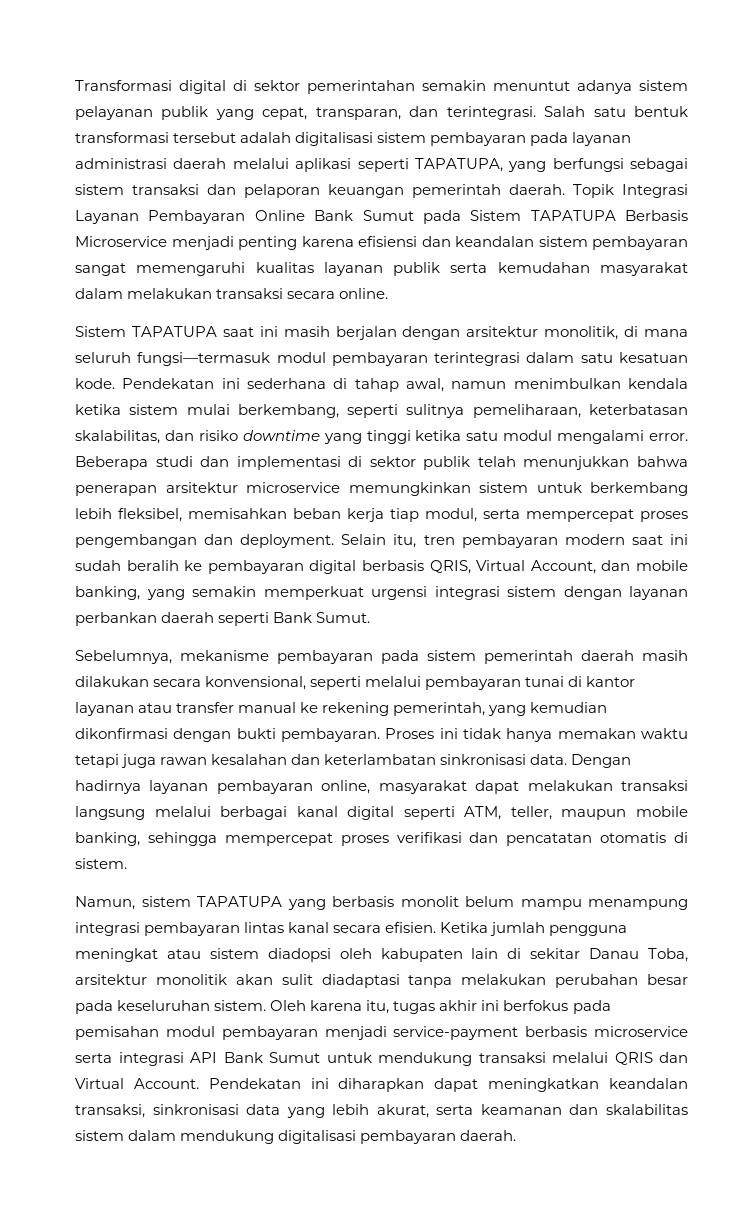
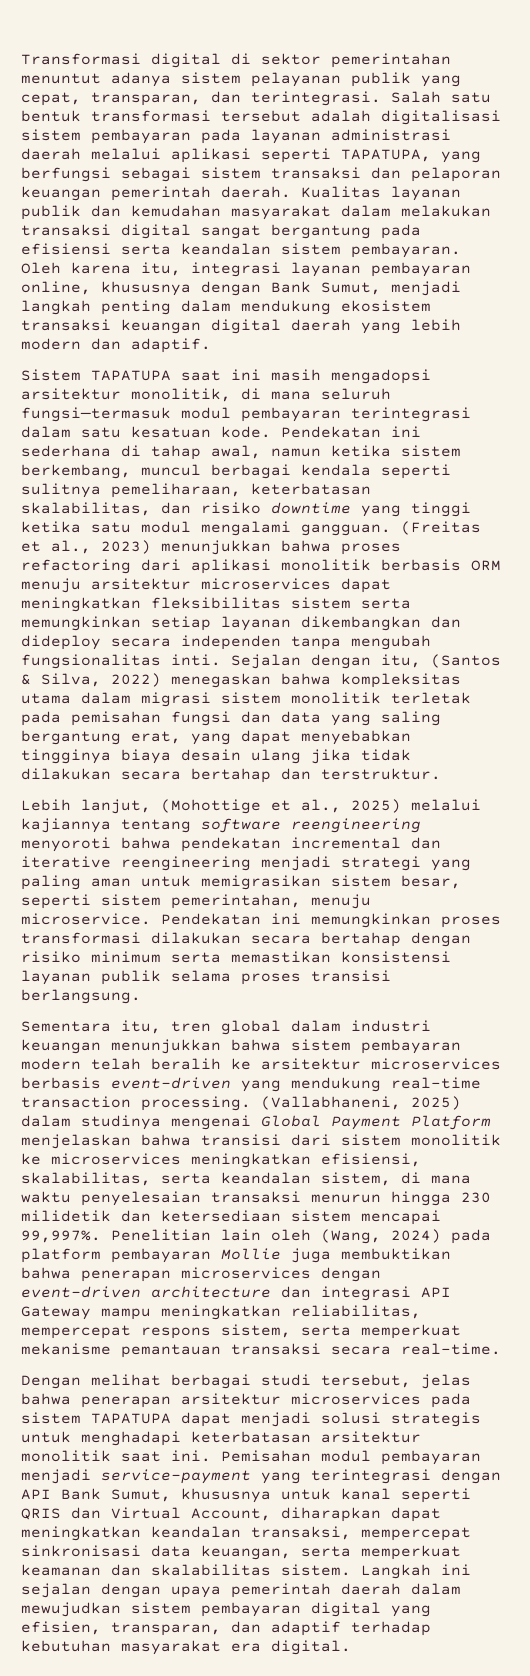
- Transformasi digital di sektor pemerintahan semakin menuntut adanya sistem pelayanan publik yang cepat, transparan, dan terintegrasi.
+ Transformasi digital di sektor pemerintahan menuntut adanya sistem pelayanan publik yang cepat, transparan, dan terintegrasi.
- Topik Integrasi Layanan Pembayaran Online Bank Sumut pada Sistem TAPATUPA Berbasis Microservice menjadi penting karena efisiensi dan keandalan sistem pembayaran sangat memengaruhi kualitas layanan publik serta kemudahan masyarakat dalam melakukan transaksi secara online.
+ Kualitas layanan publik dan kemudahan masyarakat dalam melakukan transaksi digital sangat bergantung pada efisiensi serta keandalan sistem pembayaran. Oleh karena itu, integrasi layanan pembayaran online, khususnya dengan Bank Sumut, menjadi langkah penting dalam mendukung ekosistem transaksi keuangan digital daerah yang lebih modern dan adaptif.
- Sistem TAPATUPA saat ini masih berjalan dengan arsitektur monolitik, di mana seluruh fungsi—termasuk modul pembayaran terintegrasi dalam satu kesatuan kode.
+ Sistem TAPATUPA saat ini masih mengadopsi arsitektur monolitik, di mana seluruh fungsi—termasuk modul pembayaran terintegrasi dalam satu kesatuan kode.
- Pendekatan ini sederhana di tahap awal, namun menimbulkan kendala ketika sistem mulai berkembang, seperti sulitnya pemeliharaan, keterbatasan skalabilitas, dan risiko downtime yang tinggi ketika satu modul mengalami error. Beberapa studi dan implementasi di sektor publik telah menunjukkan bahwa penerapan arsitektur microservice memungkinkan sistem untuk berkembang lebih fleksibel, memisahkan beban kerja tiap modul, serta mempercepat proses pengembangan dan deployment. Selain itu, tren pembayaran modern saat ini sudah beralih ke pembayaran digital berbasis QRIS, Virtual Account, dan mobile banking, yang semakin memperkuat urgensi integrasi sistem dengan layanan perbankan daerah seperti Bank Sumut.
- Sebelumnya, mekanisme pembayaran pada sistem pemerintah daerah masih dilakukan secara konvensional, seperti melalui pembayaran tunai di kantor layanan atau transfer manual ke rekening pemerintah, yang kemudian dikonfirmasi dengan bukti pembayaran. Proses ini tidak hanya memakan waktu tetapi juga rawan kesalahan dan keterlambatan sinkronisasi data. Dengan hadirnya layanan pembayaran online, masyarakat dapat melakukan transaksi langsung melalui berbagai kanal digital seperti ATM, teller, maupun mobile banking, sehingga mempercepat proses verifikasi dan pencatatan otomatis di sistem.
- Namun, sistem TAPATUPA yang berbasis monolit belum mampu menampung integrasi pembayaran lintas kanal secara efisien. Ketika jumlah pengguna meningkat atau sistem diadopsi oleh kabupaten lain di sekitar Danau Toba, arsitektur monolitik akan sulit diadaptasi tanpa melakukan perubahan besar pada keseluruhan sistem. Oleh karena itu, tugas akhir ini berfokus pada pemisahan modul pembayaran menjadi service-payment berbasis microservice serta integrasi API Bank Sumut untuk mendukung transaksi melalui QRIS dan Virtual Account. Pendekatan ini diharapkan dapat meningkatkan keandalan transaksi, sinkronisasi data yang lebih akurat, serta keamanan dan skalabilitas sistem dalam mendukung digitalisasi pembayaran daerah.
+ Pendekatan ini sederhana di tahap awal, namun ketika sistem berkembang, muncul berbagai kendala seperti sulitnya pemeliharaan, keterbatasan skalabilitas, dan risiko downtime yang tinggi ketika satu modul mengalami gangguan. (Freitas et al., 2023) menunjukkan bahwa proses refactoring dari aplikasi monolitik berbasis ORM menuju arsitektur microservices dapat meningkatkan fleksibilitas sistem serta memungkinkan setiap layanan dikembangkan dan dideploy secara independen tanpa mengubah fungsionalitas inti. Sejalan dengan itu, (Santos & Silva, 2022) menegaskan bahwa kompleksitas utama dalam migrasi sistem monolitik terletak pada pemisahan fungsi dan data yang saling bergantung erat, yang dapat menyebabkan tingginya biaya desain ulang jika tidak dilakukan secara bertahap dan terstruktur.
+ Lebih lanjut, (Mohottige et al., 2025) melalui kajiannya tentang software reengineering menyoroti bahwa pendekatan incremental dan iterative reengineering menjadi strategi yang paling aman untuk memigrasikan sistem besar, seperti sistem pemerintahan, menuju microservice. Pendekatan ini memungkinkan proses transformasi dilakukan secara bertahap dengan risiko minimum serta memastikan konsistensi layanan publik selama proses transisi berlangsung.
+ Sementara itu, tren global dalam industri keuangan menunjukkan bahwa sistem pembayaran modern telah beralih ke arsitektur microservices berbasis event-driven yang mendukung real-time transaction processing. (Vallabhaneni, 2025) dalam studinya mengenai Global Payment Platform menjelaskan bahwa transisi dari sistem monolitik ke microservices meningkatkan efisiensi, skalabilitas, serta keandalan sistem, di mana waktu penyelesaian transaksi menurun hingga 230 milidetik dan ketersediaan sistem mencapai 99,997%. Penelitian lain oleh (Wang, 2024) pada platform pembayaran Mollie juga membuktikan bahwa penerapan microservices dengan event-driven architecture dan integrasi API Gateway mampu meningkatkan reliabilitas, mempercepat respons sistem, serta memperkuat mekanisme pemantauan transaksi secara real-time.
+ Dengan melihat berbagai studi tersebut, jelas bahwa penerapan arsitektur microservices pada sistem TAPATUPA dapat menjadi solusi strategis untuk menghadapi keterbatasan arsitektur monolitik saat ini. Pemisahan modul pembayaran menjadi service-payment yang terintegrasi dengan API Bank Sumut, khususnya untuk kanal seperti QRIS dan Virtual Account, diharapkan dapat meningkatkan keandalan transaksi, mempercepat sinkronisasi data keuangan, serta memperkuat keamanan dan skalabilitas sistem. Langkah ini sejalan dengan upaya pemerintah daerah dalam mewujudkan sistem pembayaran digital yang efisien, transparan, dan adaptif terhadap kebutuhan masyarakat era digital.

